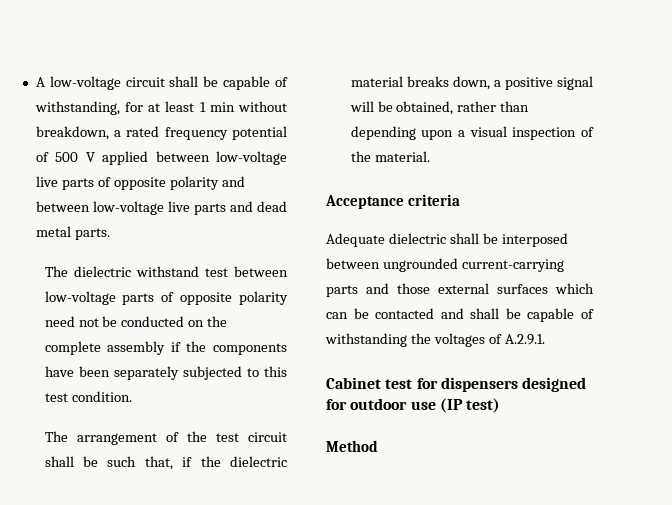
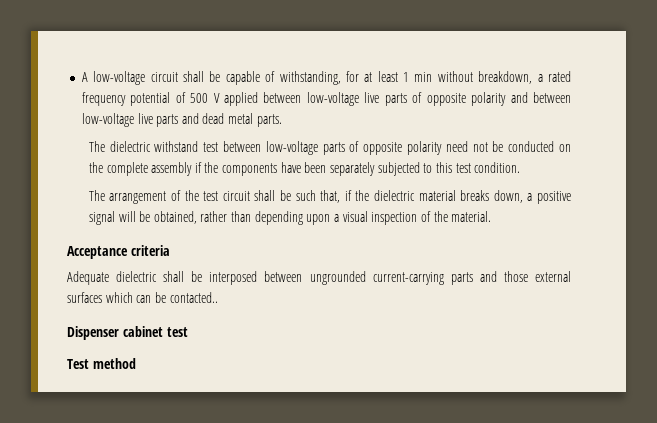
- Adequate dielectric shall be interposed between ungrounded current-carrying parts and those external surfaces which can be contacted and shall be capable of withstanding the voltages of A.2.9.1.
- Cabinet test for dispensers designed for outdoor use (IP test)
- Method
+ Adequate dielectric shall be interposed between ungrounded current-carrying parts and those external surfaces which can be contacted..
+ Dispenser cabinet test
+ Test method

